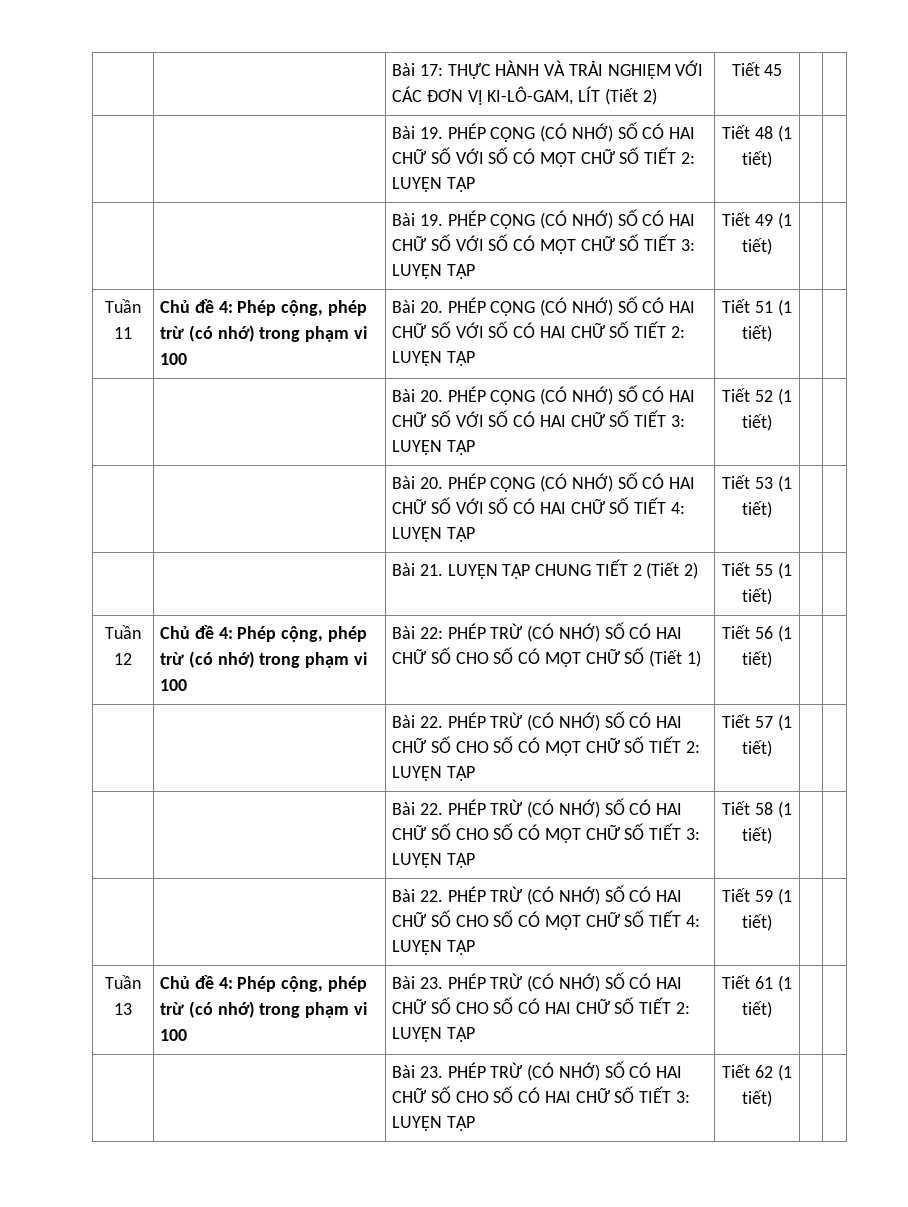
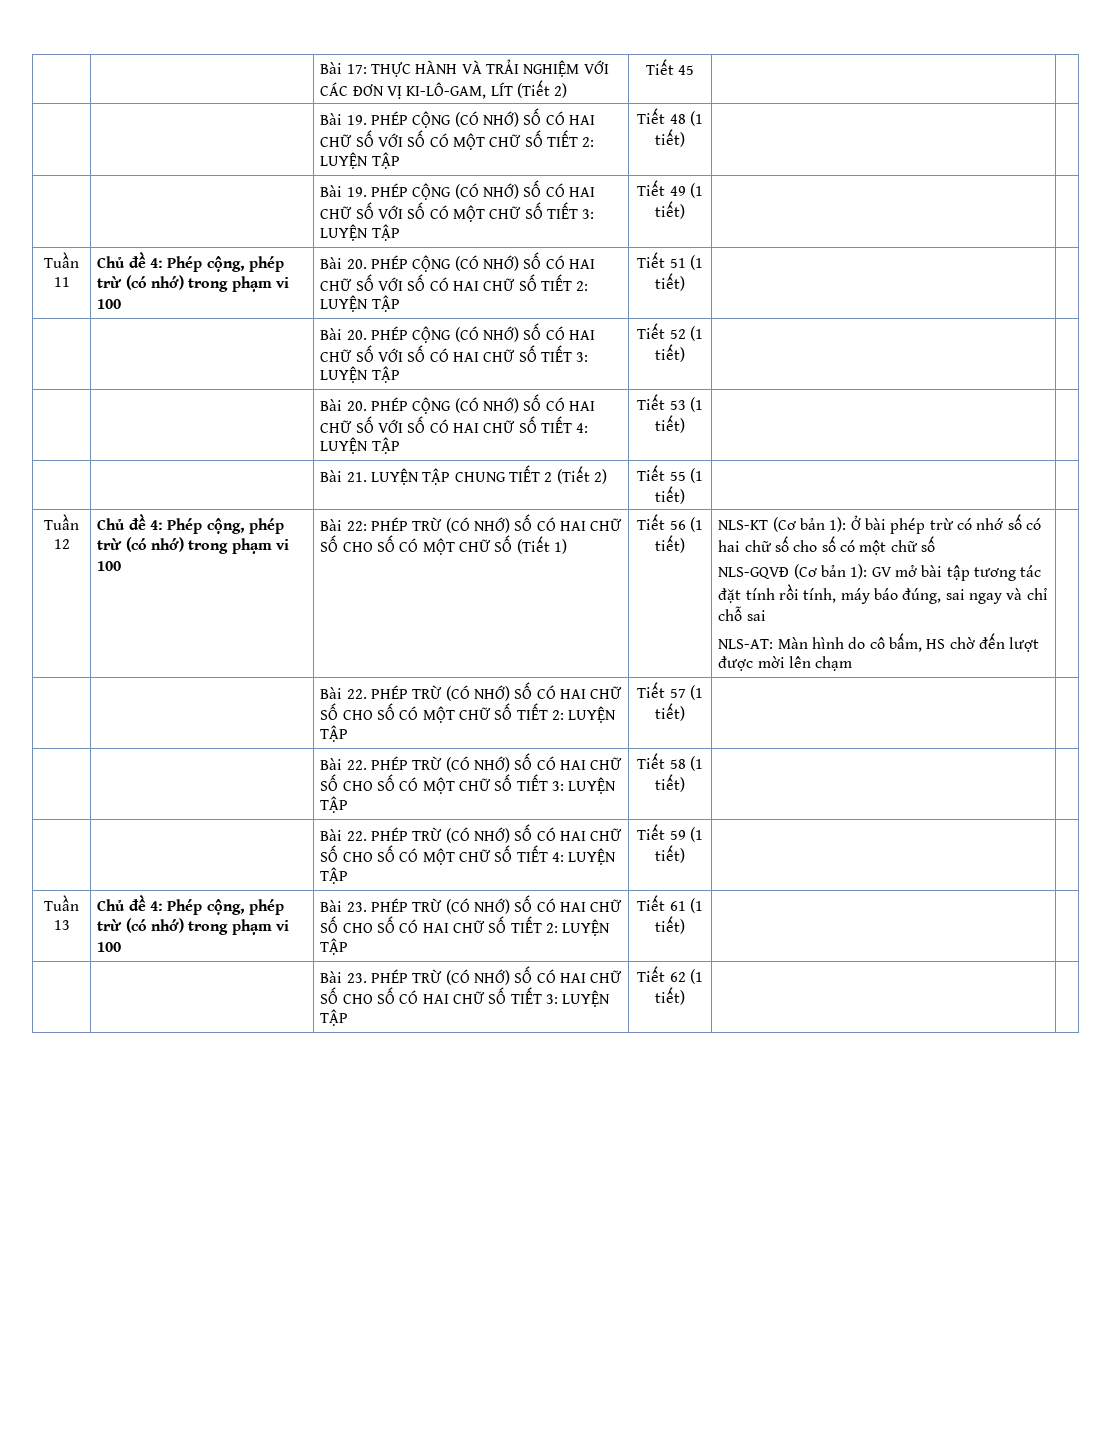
+ NLS-KT (Cơ bản 1): Ở bài phép trừ có nhớ số có hai chữ số cho số có một chữ số
+ NLS-GQVĐ (Cơ bản 1): GV mở bài tập tương tác đặt tính rồi tính, máy báo đúng, sai ngay và chỉ chỗ sai
+ NLS-AT: Màn hình do cô bấm, HS chờ đến lượt được mời lên chạm

